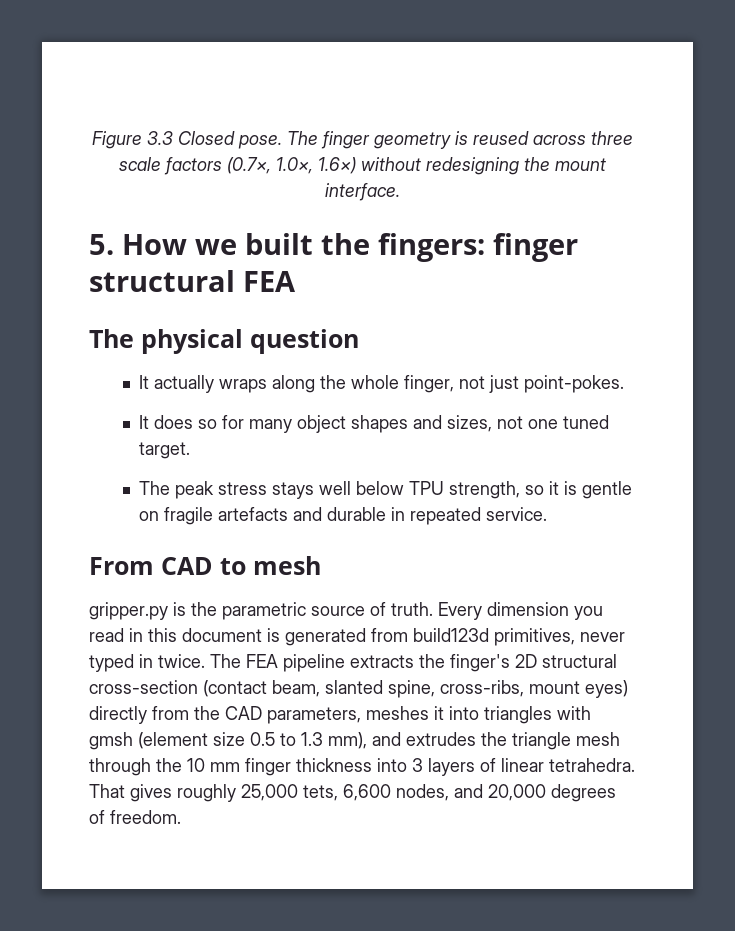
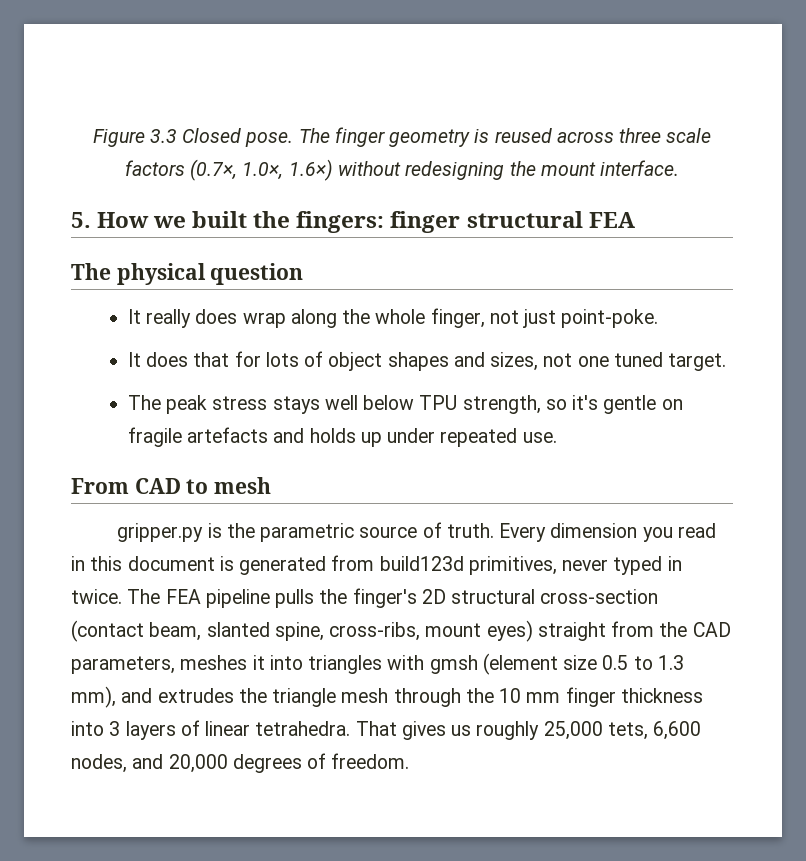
- It actually wraps along the whole finger, not just point-pokes.
+ It really does wrap along the whole finger, not just point-poke.
- It does so for many object shapes and sizes, not one tuned target.
+ It does that for lots of object shapes and sizes, not one tuned target.
- The peak stress stays well below TPU strength, so it is gentle on fragile artefacts and durable in repeated service.
+ The peak stress stays well below TPU strength, so it's gentle on fragile artefacts and holds up under repeated use.
- The FEA pipeline extracts the finger's 2D structural cross-section (contact beam, slanted spine, cross-ribs, mount eyes) directly from the CAD parameters, meshes it into triangles with gmsh (element size 0.5 to 1.3 mm), and extrudes the triangle mesh through the 10 mm finger thickness into 3 layers of linear tetrahedra.
+ The FEA pipeline pulls the finger's 2D structural cross-section (contact beam, slanted spine, cross-ribs, mount eyes) straight from the CAD parameters, meshes it into triangles with gmsh (element size 0.5 to 1.3 mm), and extrudes the triangle mesh through the 10 mm finger thickness into 3 layers of linear tetrahedra.
- That gives roughly 25,000 tets, 6,600 nodes, and 20,000 degrees of freedom.
+ That gives us roughly 25,000 tets, 6,600 nodes, and 20,000 degrees of freedom.

